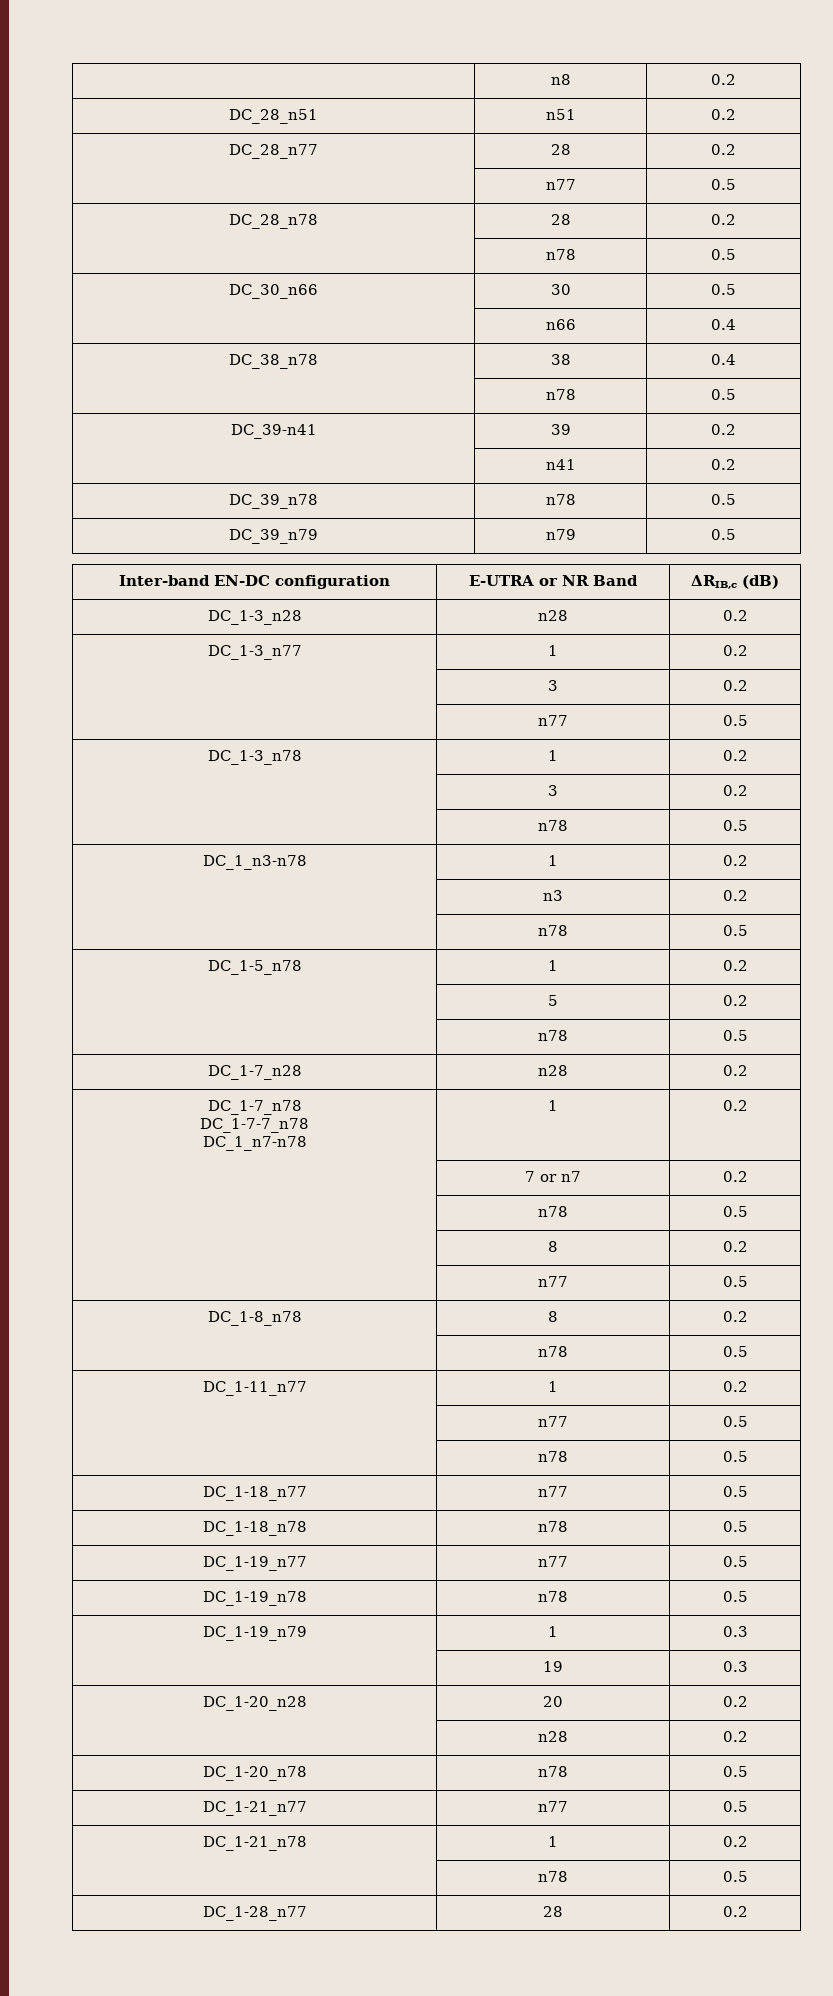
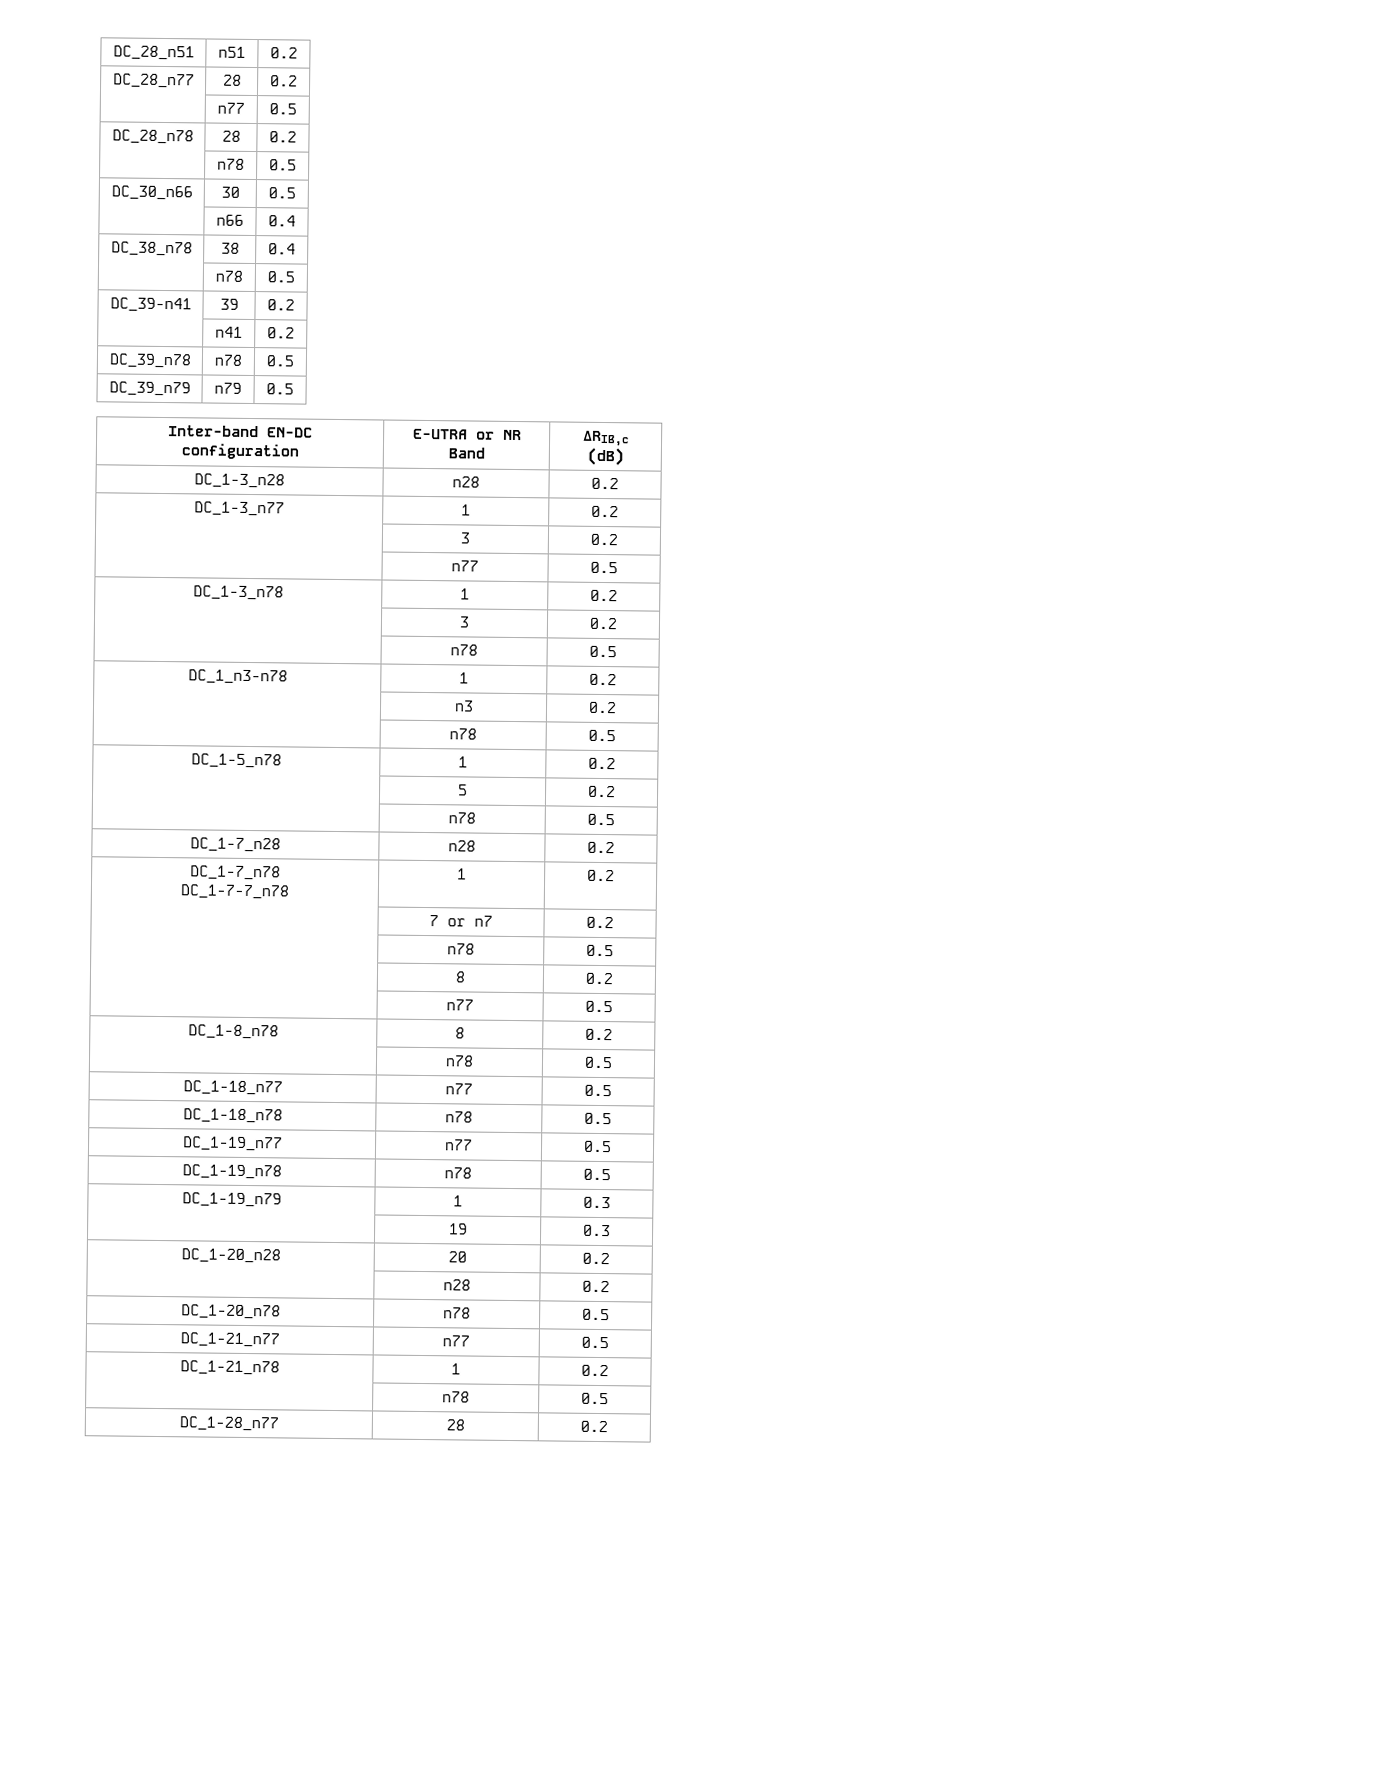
- | n8 | 0.2
  DC_1-7_n78
- DC_1-7-7_n78
- DC_1_n7-n78 | 1 | 0.2
+ DC_1-7-7_n78 | 1 | 0.2
- DC_1-11_n77 | 1 | 0.2
- | n77 | 0.5
- | n78 | 0.5

